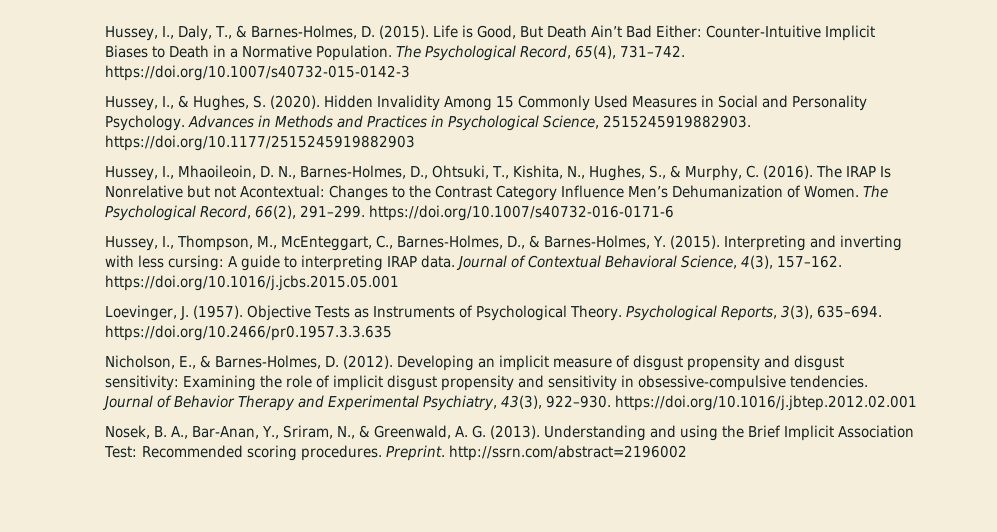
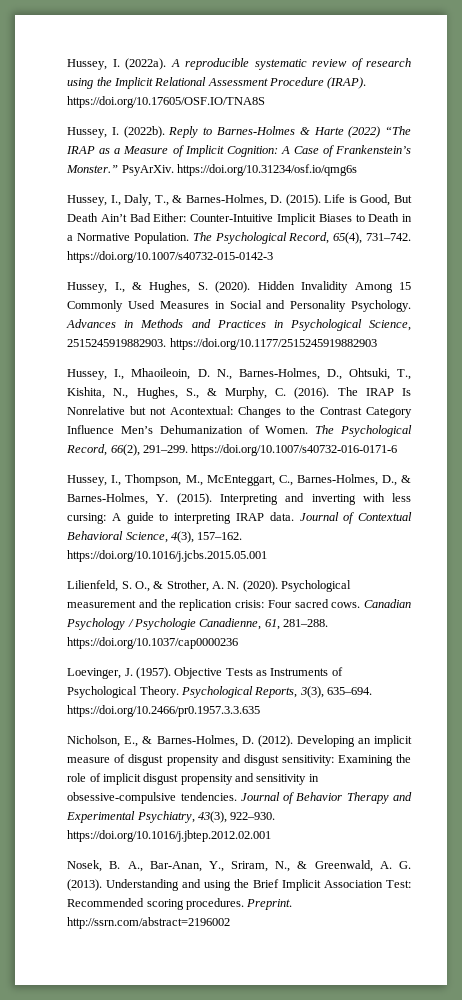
+ Hussey, I. (2022a). A reproducible systematic review of research using the Implicit Relational Assessment Procedure (IRAP). https://doi.org/10.17605/OSF.IO/TNA8S
+ Hussey, I. (2022b). Reply to Barnes-Holmes & Harte (2022) “The IRAP as a Measure of Implicit Cognition: A Case of Frankenstein’s Monster.” PsyArXiv. https://doi.org/10.31234/osf.io/qmg6s
+ Lilienfeld, S. O., & Strother, A. N. (2020). Psychological measurement and the replication crisis: Four sacred cows. Canadian Psychology / Psychologie Canadienne, 61, 281–288. https://doi.org/10.1037/cap0000236

